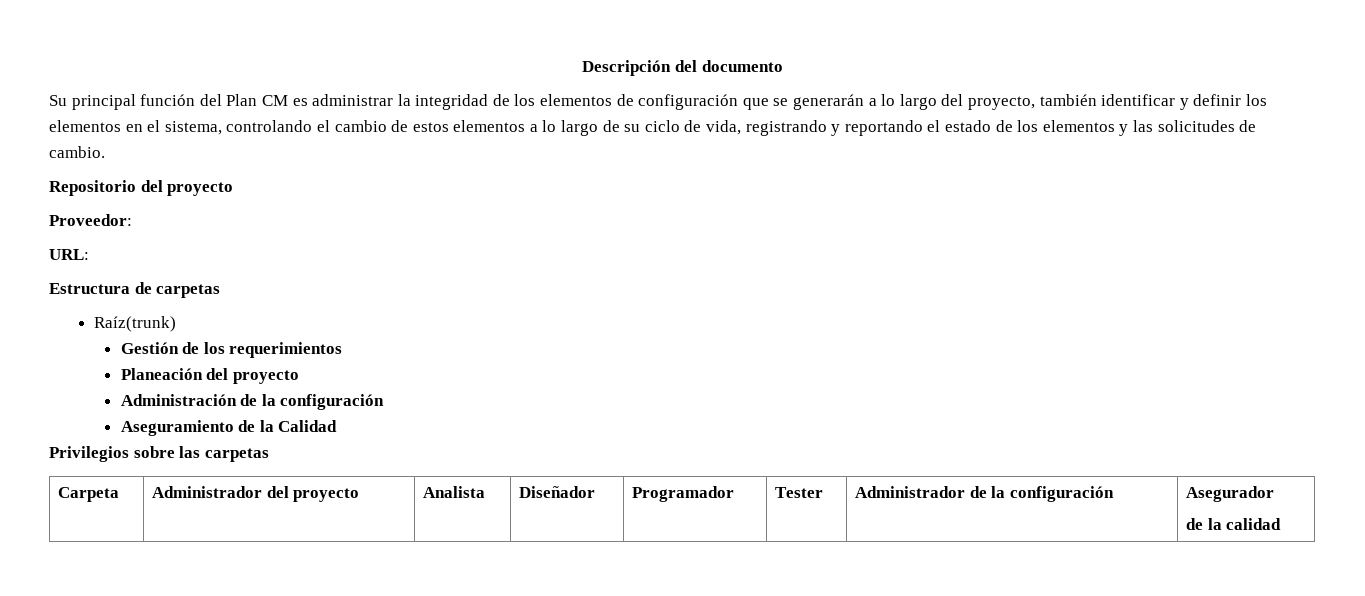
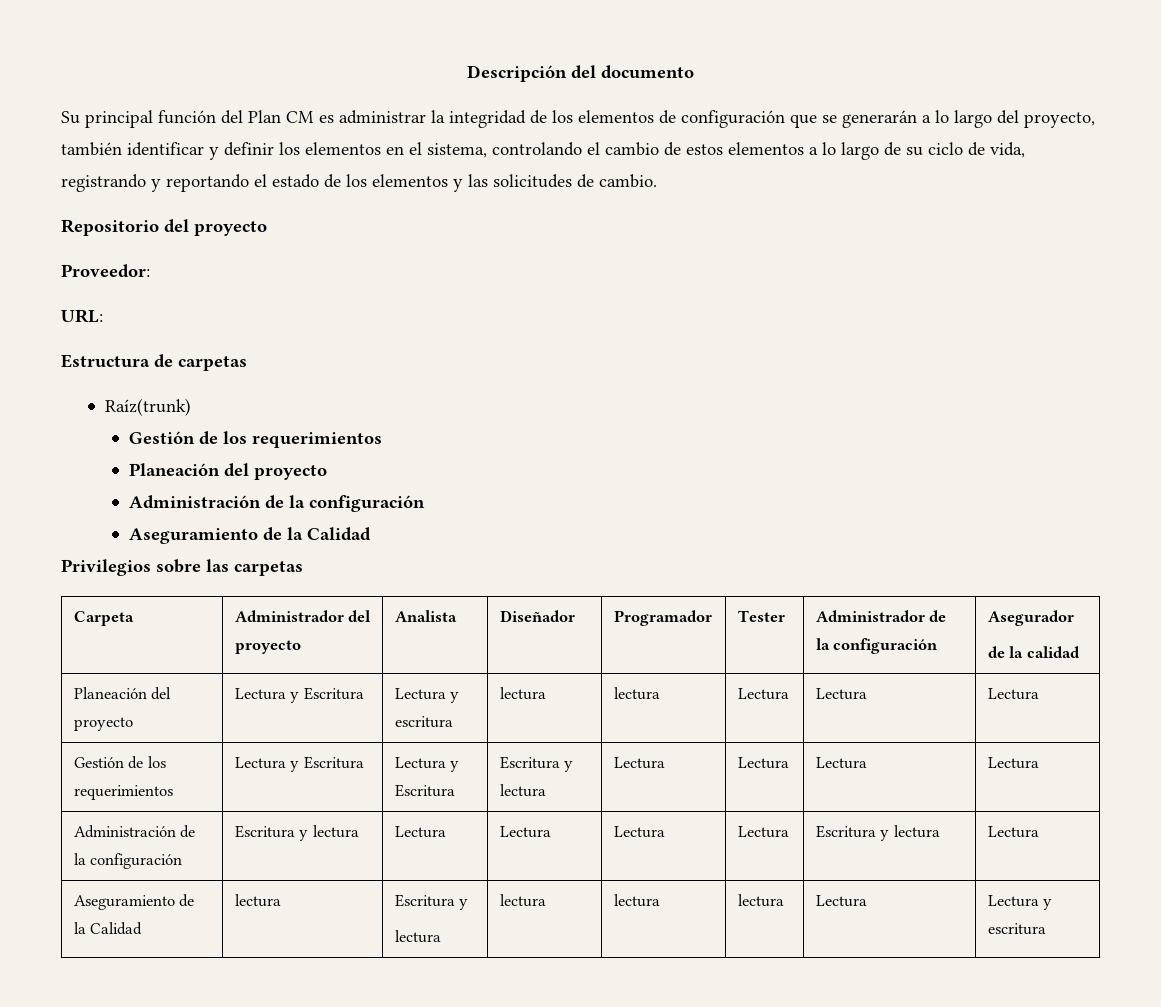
+ Planeación del proyecto | Lectura y Escritura | Lectura y escritura | lectura | lectura | Lectura | Lectura | Lectura
+ Gestión de los requerimientos | Lectura y Escritura | Lectura y Escritura | Escritura y lectura | Lectura | Lectura | Lectura | Lectura
+ Administración de la configuración | Escritura y lectura | Lectura | Lectura | Lectura | Lectura | Escritura y lectura | Lectura
+ Aseguramiento de la Calidad | lectura | Escritura y
+ lectura | lectura | lectura | lectura | Lectura | Lectura y escritura

